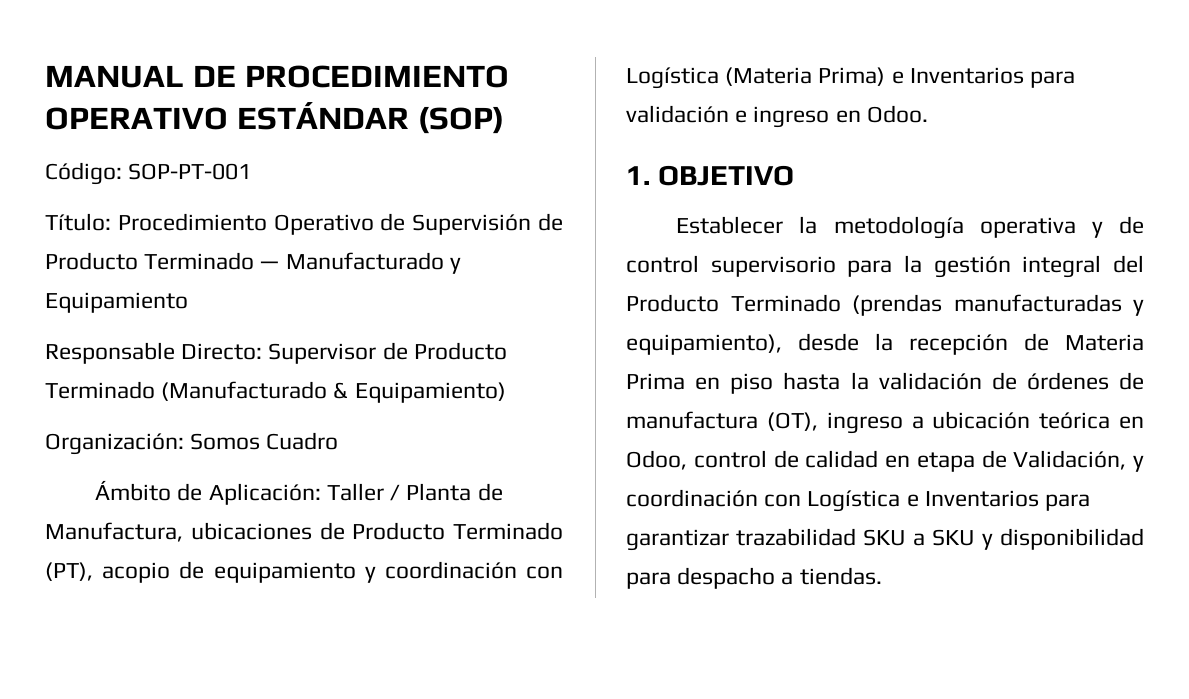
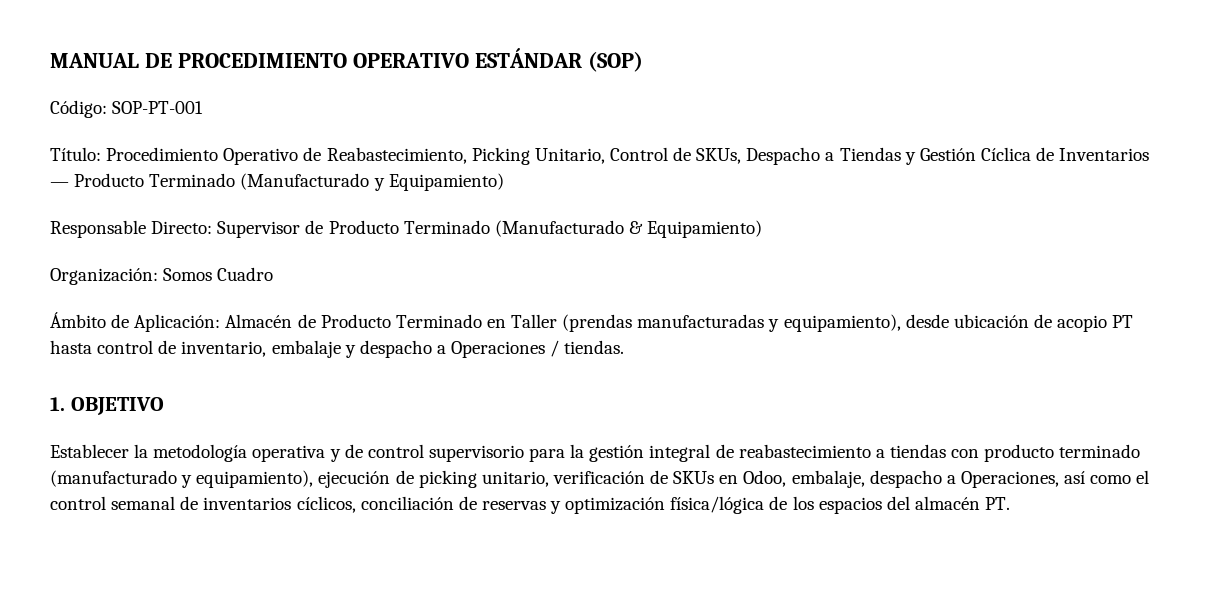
- Título: Procedimiento Operativo de Supervisión de Producto Terminado — Manufacturado y Equipamiento
+ Título: Procedimiento Operativo de Reabastecimiento, Picking Unitario, Control de SKUs, Despacho a Tiendas y Gestión Cíclica de Inventarios — Producto Terminado (Manufacturado y Equipamiento)
- Ámbito de Aplicación: Taller / Planta de Manufactura, ubicaciones de Producto Terminado (PT), acopio de equipamiento y coordinación con Logística (Materia Prima) e Inventarios para validación e ingreso en Odoo.
+ Ámbito de Aplicación: Almacén de Producto Terminado en Taller (prendas manufacturadas y equipamiento), desde ubicación de acopio PT hasta control de inventario, embalaje y despacho a Operaciones / tiendas.
- Establecer la metodología operativa y de control supervisorio para la gestión integral del Producto Terminado (prendas manufacturadas y equipamiento), desde la recepción de Materia Prima en piso hasta la validación de órdenes de manufactura (OT), ingreso a ubicación teórica en Odoo, control de calidad en etapa de Validación, y coordinación con Logística e Inventarios para garantizar trazabilidad SKU a SKU y disponibilidad para despacho a tiendas.
+ Establecer la metodología operativa y de control supervisorio para la gestión integral de reabastecimiento a tiendas con producto terminado (manufacturado y equipamiento), ejecución de picking unitario, verificación de SKUs en Odoo, embalaje, despacho a Operaciones, así como el control semanal de inventarios cíclicos, conciliación de reservas y optimización física/lógica de los espacios del almacén PT.

